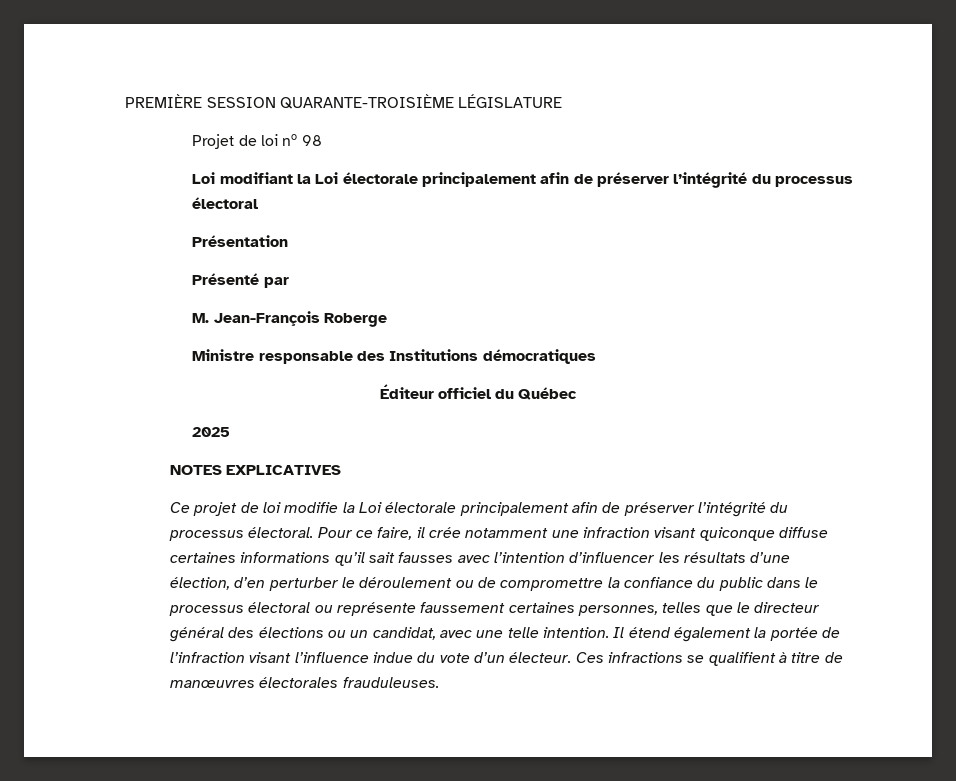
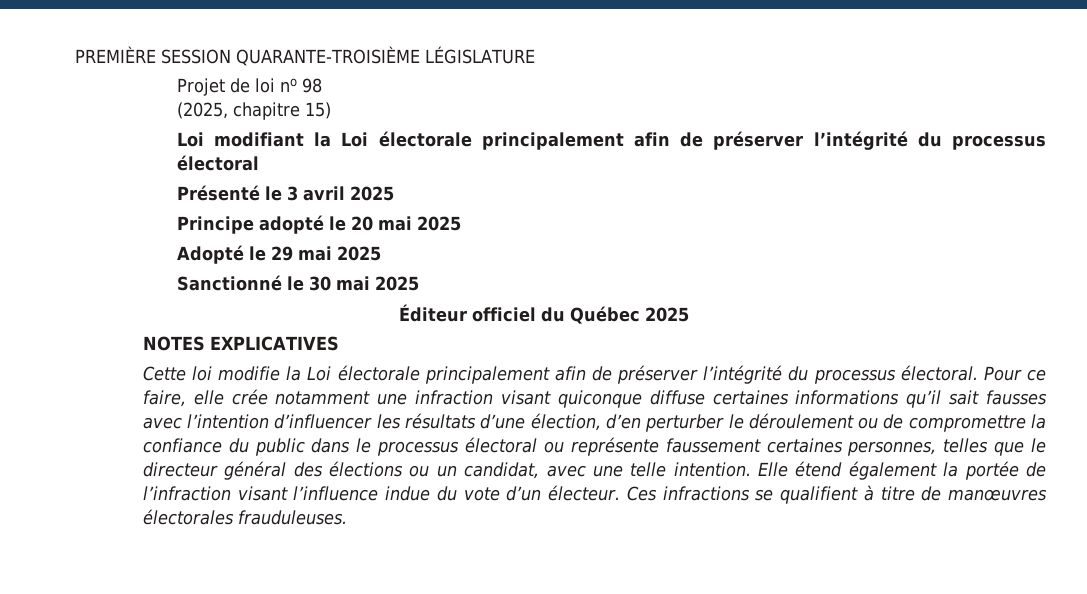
+ (2025, chapitre 15)
- Présentation
- Présenté par
- M. Jean-François Roberge
- Ministre responsable des Institutions démocratiques
+ Présenté le 3 avril 2025
+ Principe adopté le 20 mai 2025
+ Adopté le 29 mai 2025
+ Sanctionné le 30 mai 2025
- Éditeur officiel du Québec
- 2025
+ Éditeur officiel du Québec 2025
- Ce projet de loi modifie la Loi électorale principalement afin de préserver l’intégrité du processus électoral.
+ Cette loi modifie la Loi électorale principalement afin de préserver l’intégrité du processus électoral.
- Pour ce faire, il crée notamment une infraction visant quiconque diffuse certaines informations qu’il sait fausses avec l’intention d’influencer les résultats d’une élection, d’en perturber le déroulement ou de compromettre la confiance du public dans le processus électoral ou représente faussement certaines personnes, telles que le directeur général des élections ou un candidat, avec une telle intention.
+ Pour ce faire, elle crée notamment une infraction visant quiconque diffuse certaines informations qu’il sait fausses avec l’intention d’influencer les résultats d’une élection, d’en perturber le déroulement ou de compromettre la confiance du public dans le processus électoral ou représente faussement certaines personnes, telles que le directeur général des élections ou un candidat, avec une telle intention.
- Il étend également la portée de l’infraction visant l’influence indue du vote d’un électeur.
+ Elle étend également la portée de l’infraction visant l’influence indue du vote d’un électeur.

